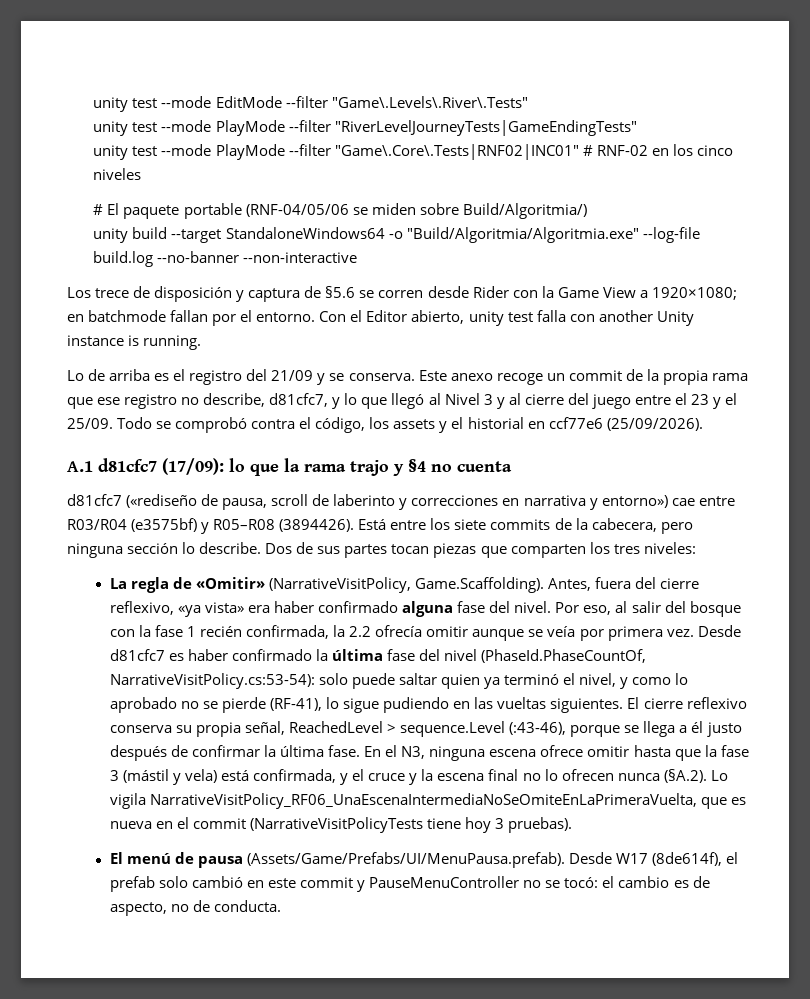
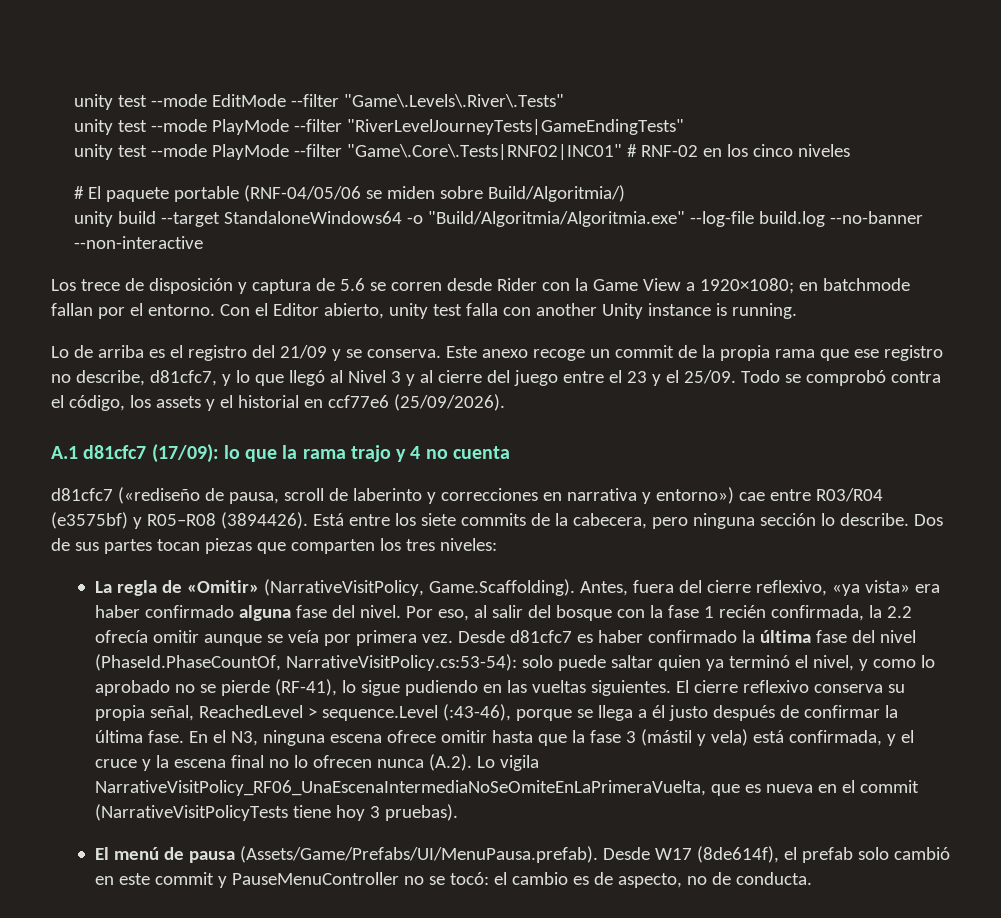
- Los trece de disposición y captura de §5.6 se corren desde Rider con la Game View a 1920×1080; en batchmode fallan por el entorno.
+ Los trece de disposición y captura de 5.6 se corren desde Rider con la Game View a 1920×1080; en batchmode fallan por el entorno.
- A.1 d81cfc7 (17/09): lo que la rama trajo y §4 no cuenta
+ A.1 d81cfc7 (17/09): lo que la rama trajo y 4 no cuenta
- En el N3, ninguna escena ofrece omitir hasta que la fase 3 (mástil y vela) está confirmada, y el cruce y la escena final no lo ofrecen nunca (§A.2). Lo vigila NarrativeVisitPolicy_RF06_UnaEscenaIntermediaNoSeOmiteEnLaPrimeraVuelta, que es nueva en el commit (NarrativeVisitPolicyTests tiene hoy 3 pruebas).
+ En el N3, ninguna escena ofrece omitir hasta que la fase 3 (mástil y vela) está confirmada, y el cruce y la escena final no lo ofrecen nunca (A.2). Lo vigila NarrativeVisitPolicy_RF06_UnaEscenaIntermediaNoSeOmiteEnLaPrimeraVuelta, que es nueva en el commit (NarrativeVisitPolicyTests tiene hoy 3 pruebas).

